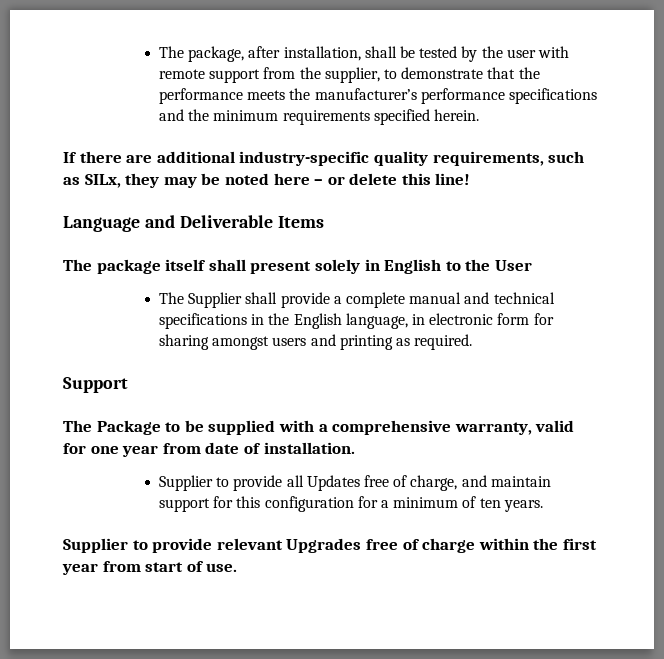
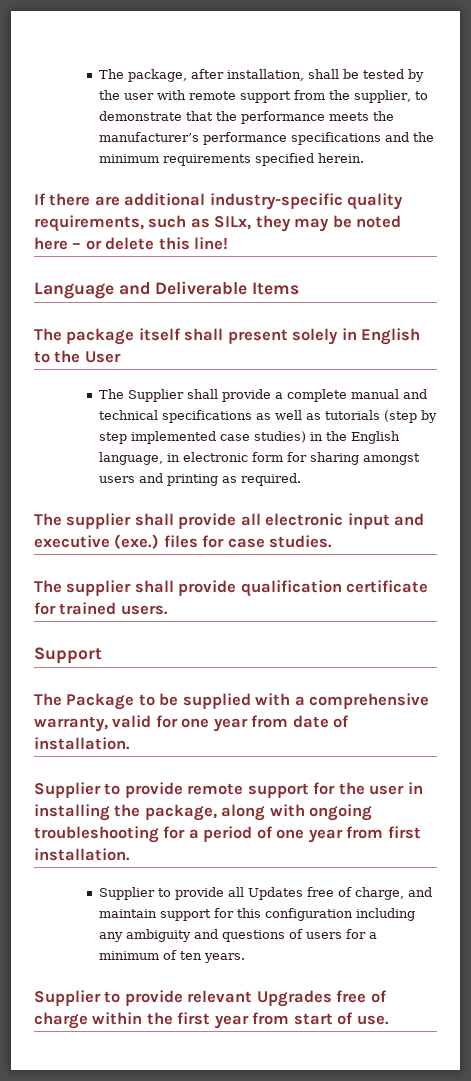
- The Supplier shall provide a complete manual and technical specifications in the English language, in electronic form for sharing amongst users and printing as required.
+ The Supplier shall provide a complete manual and technical specifications as well as tutorials (step by step implemented case studies) in the English language, in electronic form for sharing amongst users and printing as required.
+ The supplier shall provide all electronic input and executive (exe.) files for case studies.
+ The supplier shall provide qualification certificate for trained users.
+ Supplier to provide remote support for the user in installing the package, along with ongoing troubleshooting for a period of one year from first installation.
- Supplier to provide all Updates free of charge, and maintain support for this configuration for a minimum of ten years.
+ Supplier to provide all Updates free of charge, and maintain support for this configuration including any ambiguity and questions of users for a minimum of ten years.

